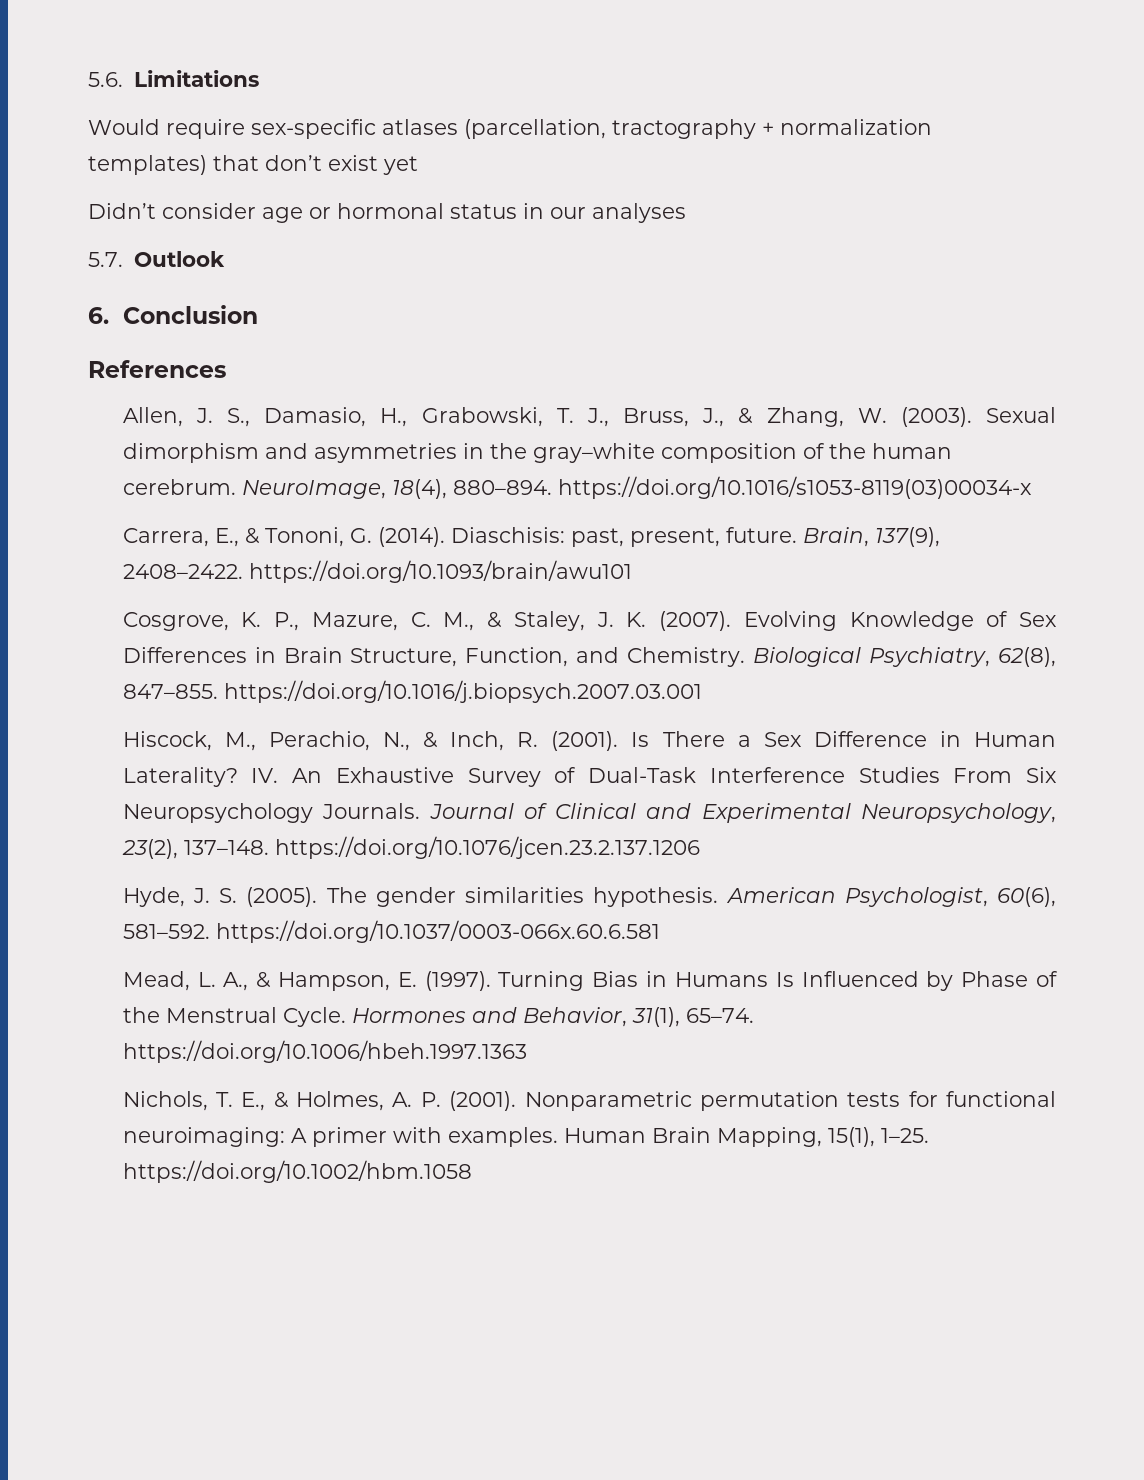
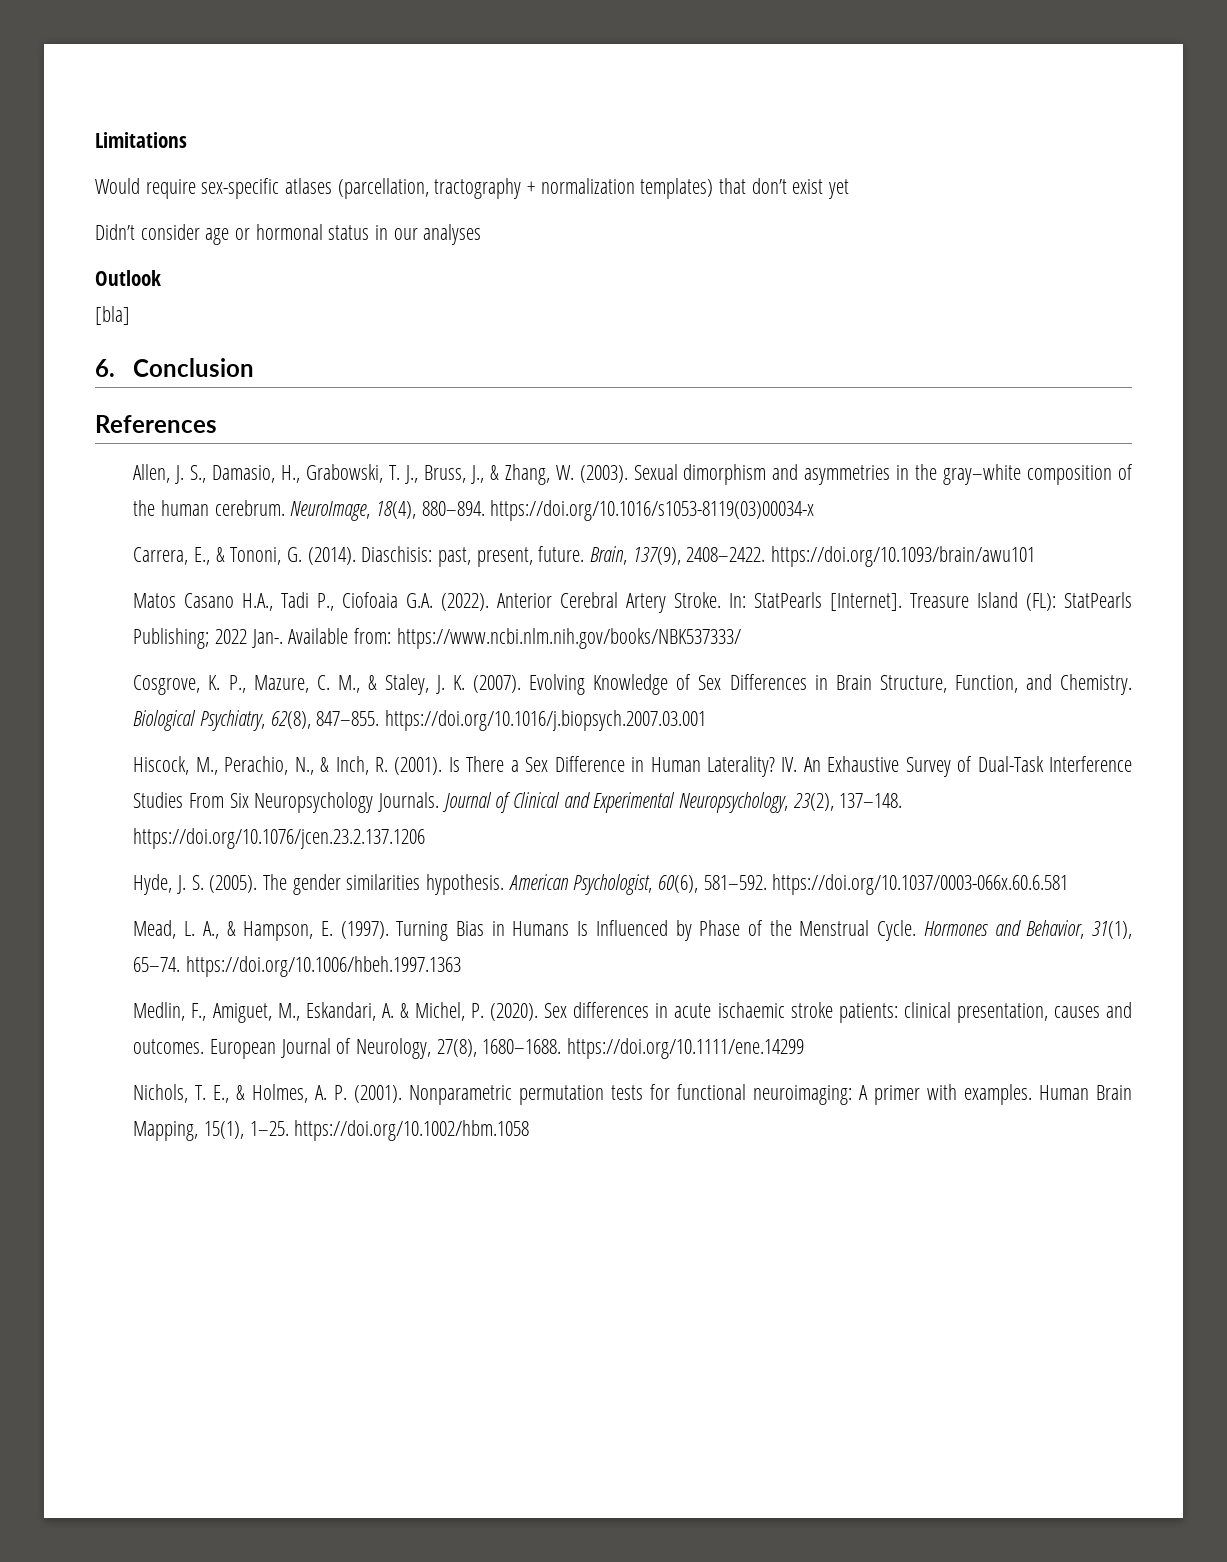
- 5.6. Limitations
+ Limitations
- 5.7. Outlook
+ Outlook
+ [bla]
+ Matos Casano H.A., Tadi P., Ciofoaia G.A. (2022). Anterior Cerebral Artery Stroke. In: StatPearls [Internet]. Treasure Island (FL): StatPearls Publishing; 2022 Jan-. Available from: https://www.ncbi.nlm.nih.gov/books/NBK537333/
+ Medlin, F., Amiguet, M., Eskandari, A. & Michel, P. (2020). Sex differences in acute ischaemic stroke patients: clinical presentation, causes and outcomes. European Journal of Neurology, 27(8), 1680–1688. https://doi.org/10.1111/ene.14299

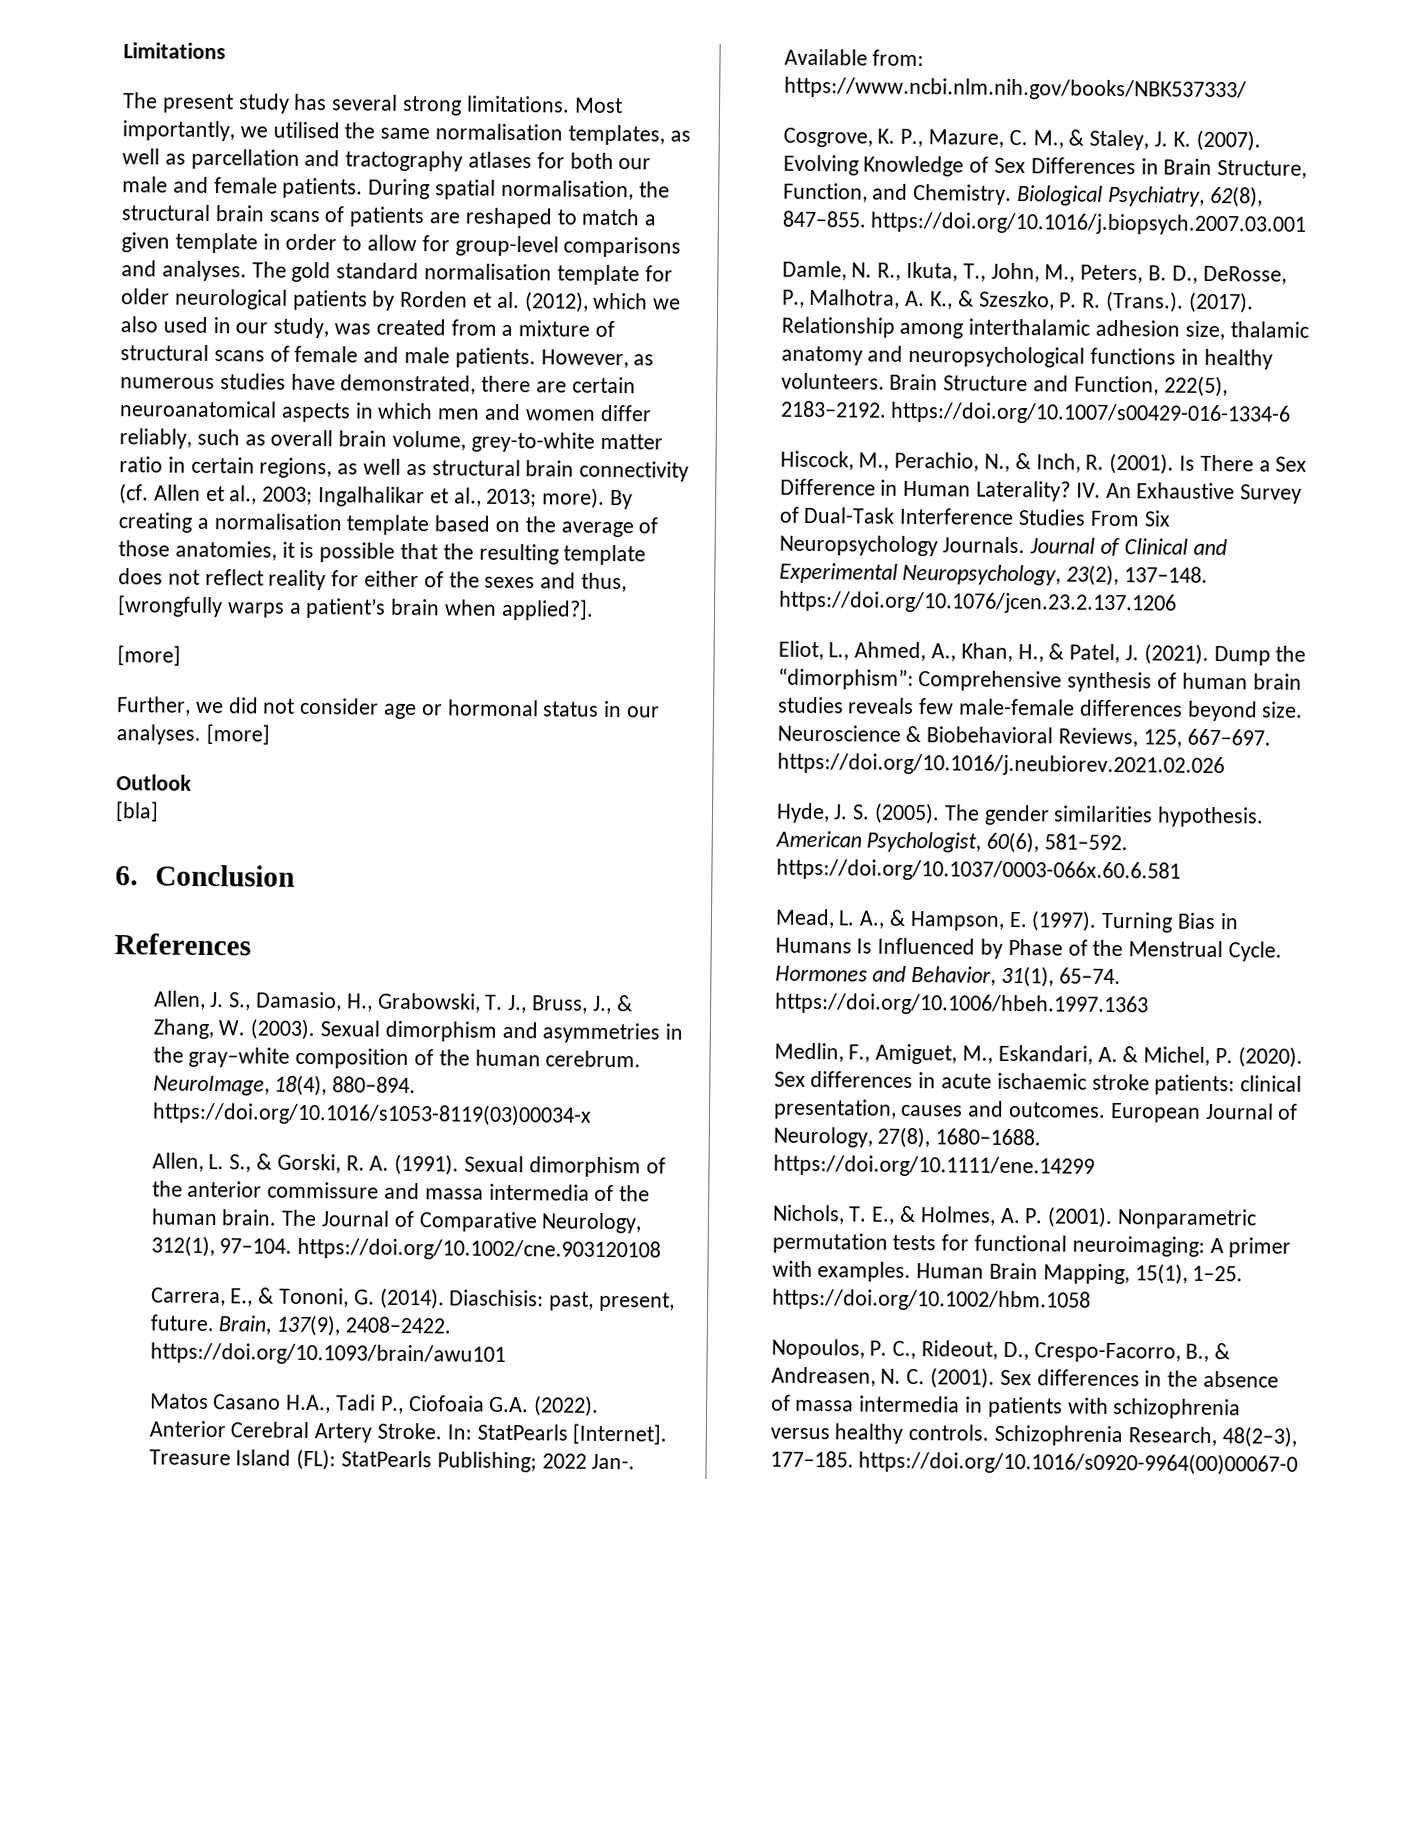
- Would require sex-specific atlases (parcellation, tractography + normalization templates) that don’t exist yet
- Didn’t consider age or hormonal status in our analyses
+ The present study has several strong limitations. Most importantly, we utilised the same normalisation templates, as well as parcellation and tractography atlases for both our male and female patients. During spatial normalisation, the structural brain scans of patients are reshaped to match a given template in order to allow for group-level comparisons and analyses. The gold standard normalisation template for older neurological patients by Rorden et al. (2012), which we also used in our study, was created from a mixture of structural scans of female and male patients. However, as numerous studies have demonstrated, there are certain neuroanatomical aspects in which men and women differ reliably, such as overall brain volume, grey-to-white matter ratio in certain regions, as well as structural brain connectivity (cf. Allen et al., 2003; Ingalhalikar et al., 2013; more). By creating a normalisation template based on the average of those anatomies, it is possible that the resulting template does not reflect reality for either of the sexes and thus, [wrongfully warps a patient’s brain when applied?].
+ [more]
+ Further, we did not consider age or hormonal status in our analyses. [more]
+ Allen, L. S., & Gorski, R. A. (1991). Sexual dimorphism of the anterior commissure and massa intermedia of the human brain. The Journal of Comparative Neurology, 312(1), 97–104. https://doi.org/10.1002/cne.903120108
+ Damle, N. R., Ikuta, T., John, M., Peters, B. D., DeRosse, P., Malhotra, A. K., & Szeszko, P. R. (Trans.). (2017). Relationship among interthalamic adhesion size, thalamic anatomy and neuropsychological functions in healthy volunteers. Brain Structure and Function, 222(5), 2183–2192. https://doi.org/10.1007/s00429-016-1334-6
+ Eliot, L., Ahmed, A., Khan, H., & Patel, J. (2021). Dump the “dimorphism”: Comprehensive synthesis of human brain studies reveals few male-female differences beyond size. Neuroscience & Biobehavioral Reviews, 125, 667–697. https://doi.org/10.1016/j.neubiorev.2021.02.026
+ Nopoulos, P. C., Rideout, D., Crespo-Facorro, B., & Andreasen, N. C. (2001). Sex differences in the absence of massa intermedia in patients with schizophrenia versus healthy controls. Schizophrenia Research, 48(2–3), 177–185. https://doi.org/10.1016/s0920-9964(00)00067-0

